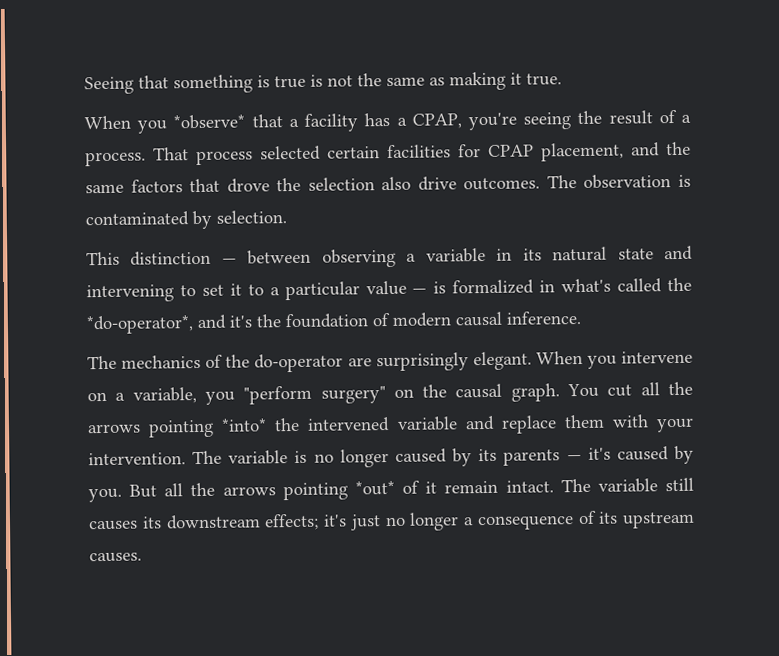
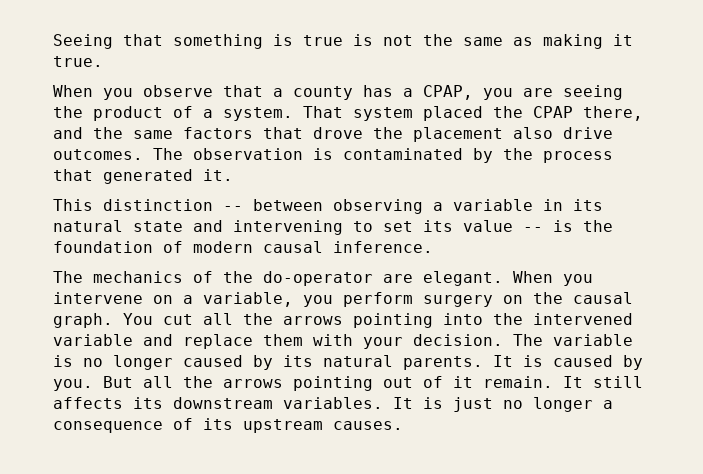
- When you *observe* that a facility has a CPAP, you're seeing the result of a process. That process selected certain facilities for CPAP placement, and the same factors that drove the selection also drive outcomes.
+ When you observe that a county has a CPAP, you are seeing the product of a system. That system placed the CPAP there, and the same factors that drove the placement also drive outcomes.
- The observation is contaminated by selection.
+ The observation is contaminated by the process that generated it.
- This distinction — between observing a variable in its natural state and intervening to set it to a particular value — is formalized in what's called the *do-operator*, and it's the foundation of modern causal inference.
+ This distinction -- between observing a variable in its natural state and intervening to set its value -- is the foundation of modern causal inference.
- The mechanics of the do-operator are surprisingly elegant.
+ The mechanics of the do-operator are elegant.
- When you intervene on a variable, you "perform surgery" on the causal graph.
+ When you intervene on a variable, you perform surgery on the causal graph.
- You cut all the arrows pointing *into* the intervened variable and replace them with your intervention.
+ You cut all the arrows pointing into the intervened variable and replace them with your decision.
- The variable is no longer caused by its parents — it's caused by you.
+ The variable is no longer caused by its natural parents. It is caused by you.
- But all the arrows pointing *out* of it remain intact. The variable still causes its downstream effects; it's just no longer a consequence of its upstream causes.
+ But all the arrows pointing out of it remain. It still affects its downstream variables. It is just no longer a consequence of its upstream causes.

